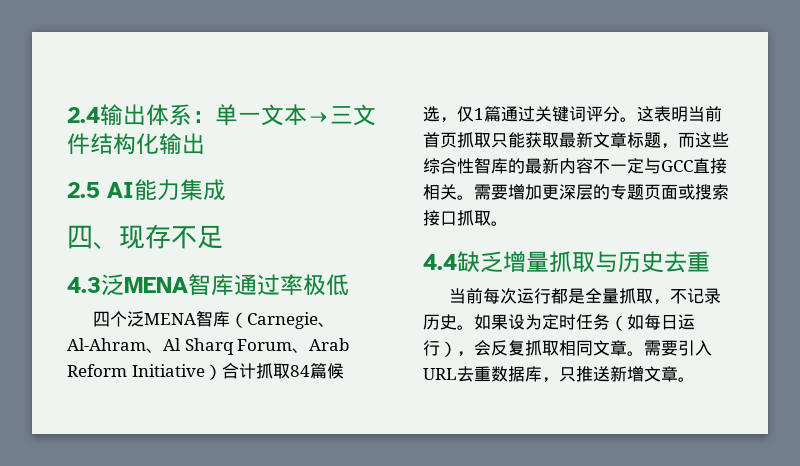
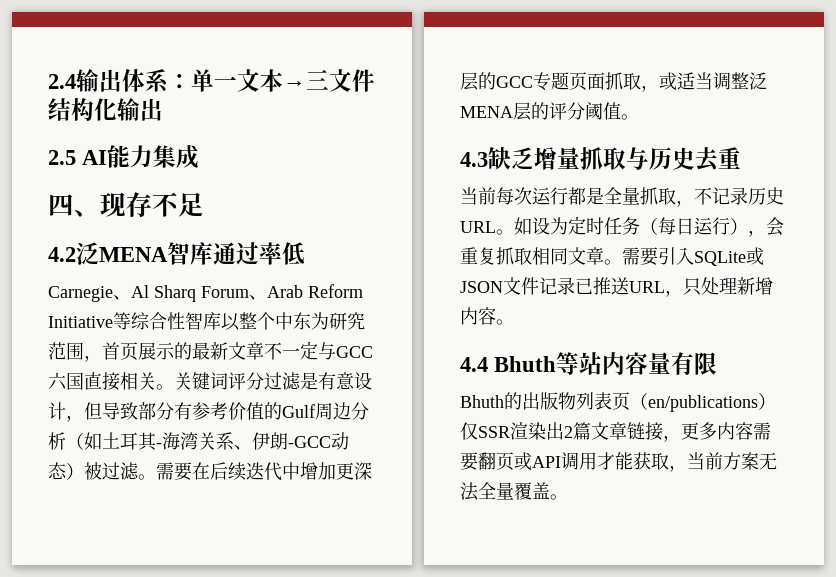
- 4.3泛MENA智库通过率极低
+ 4.2泛MENA智库通过率低
- 四个泛MENA智库（Carnegie、Al-Ahram、Al Sharq Forum、Arab Reform Initiative）合计抓取84篇候选，仅1篇通过关键词评分。这表明当前首页抓取只能获取最新文章标题，而这些综合性智库的最新内容不一定与GCC直接相关。需要增加更深层的专题页面或搜索接口抓取。
- 4.4缺乏增量抓取与历史去重
+ Carnegie、Al Sharq Forum、Arab Reform Initiative等综合性智库以整个中东为研究范围，首页展示的最新文章不一定与GCC六国直接相关。关键词评分过滤是有意设计，但导致部分有参考价值的Gulf周边分析（如土耳其-海湾关系、伊朗-GCC动态）被过滤。需要在后续迭代中增加更深层的GCC专题页面抓取，或适当调整泛MENA层的评分阈值。
+ 4.3缺乏增量抓取与历史去重
- 当前每次运行都是全量抓取，不记录历史。如果设为定时任务（如每日运行），会反复抓取相同文章。
+ 当前每次运行都是全量抓取，不记录历史URL。如设为定时任务（每日运行），会重复抓取相同文章。
- 需要引入URL去重数据库，只推送新增文章。
+ 需要引入SQLite或JSON文件记录已推送URL，只处理新增内容。
+ 4.4 Bhuth等站内容量有限
+ Bhuth的出版物列表页（en/publications）仅SSR渲染出2篇文章链接，更多内容需要翻页或API调用才能获取，当前方案无法全量覆盖。

